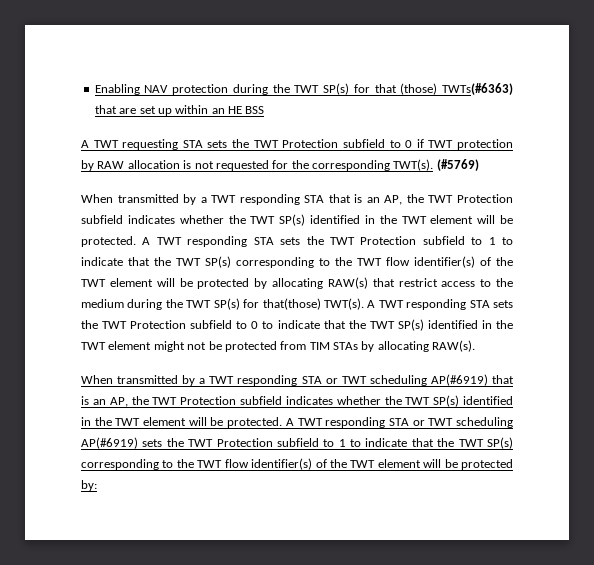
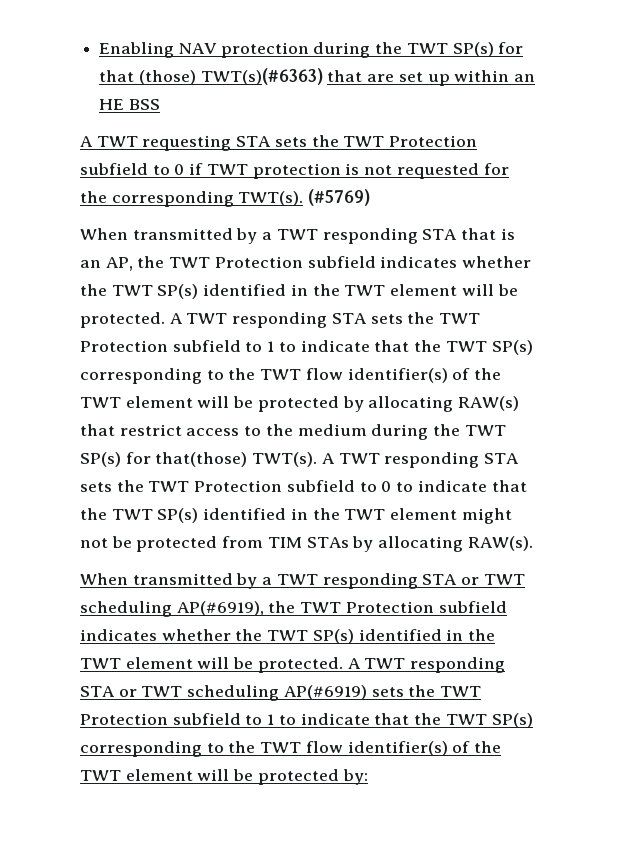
- Enabling NAV protection during the TWT SP(s) for that (those) TWTs(#6363) that are set up within an HE BSS
+ Enabling NAV protection during the TWT SP(s) for that (those) TWT(s)(#6363) that are set up within an HE BSS
- A TWT requesting STA sets the TWT Protection subfield to 0 if TWT protection by RAW allocation is not requested for the corresponding TWT(s).
+ A TWT requesting STA sets the TWT Protection subfield to 0 if TWT protection is not requested for the corresponding TWT(s).
- When transmitted by a TWT responding STA or TWT scheduling AP(#6919) that is an AP, the TWT Protection subfield indicates whether the TWT SP(s) identified in the TWT element will be protected.
+ When transmitted by a TWT responding STA or TWT scheduling AP(#6919), the TWT Protection subfield indicates whether the TWT SP(s) identified in the TWT element will be protected.

